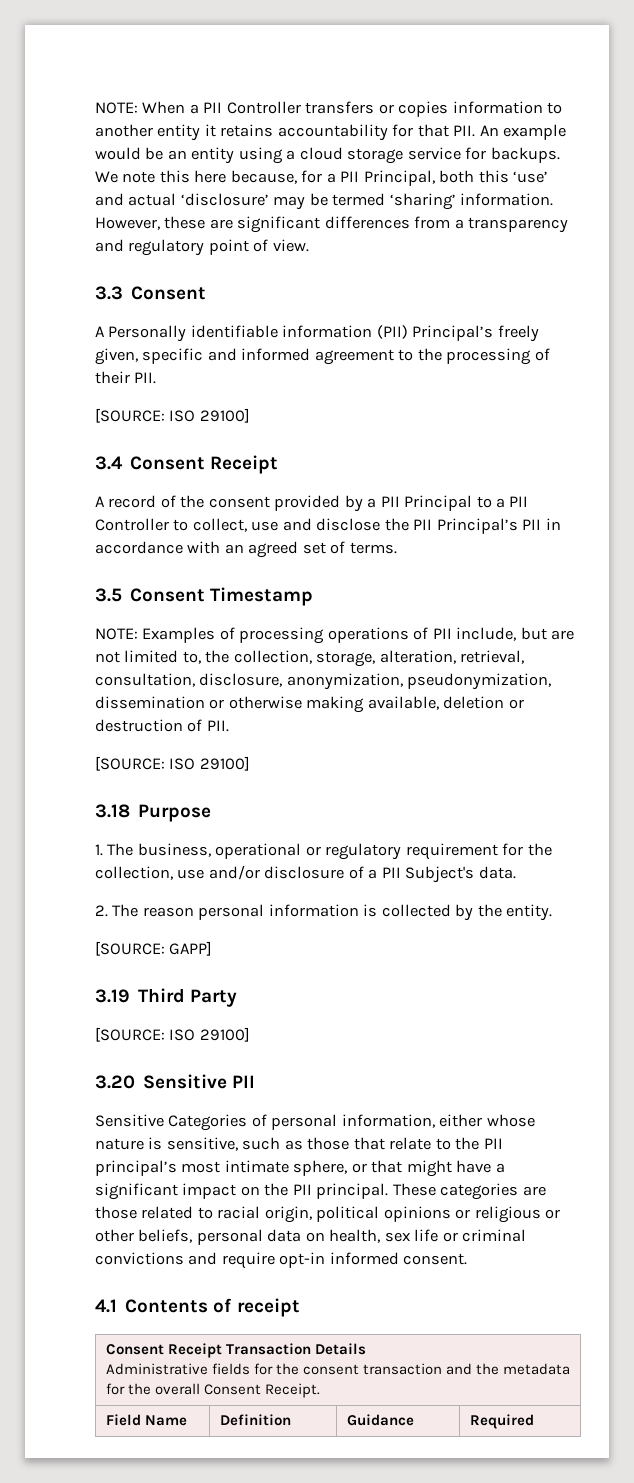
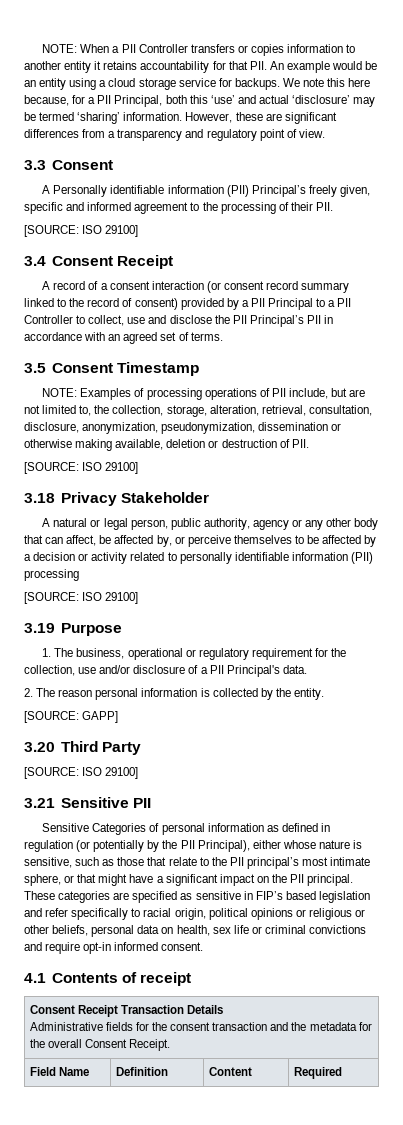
- A record of the consent provided by a PII Principal to a PII Controller to collect, use and disclose the PII Principal’s PII in accordance with an agreed set of terms.
+ A record of a consent interaction (or consent record summary linked to the record of consent) provided by a PII Principal to a PII Controller to collect, use and disclose the PII Principal’s PII in accordance with an agreed set of terms.
- 3.18 Purpose
+ 3.18 Privacy Stakeholder
+ A natural or legal person, public authority, agency or any other body that can affect, be affected by, or perceive themselves to be affected by a decision or activity related to personally identifiable information (PII) processing
+ [SOURCE: ISO 29100]
+ 3.19 Purpose
- 1. The business, operational or regulatory requirement for the collection, use and/or disclosure of a PII Subject's data.
+ 1. The business, operational or regulatory requirement for the collection, use and/or disclosure of a PII Principal's data.
- 3.19 Third Party
+ 3.20 Third Party
- 3.20 Sensitive PII
+ 3.21 Sensitive PII
- Sensitive Categories of personal information, either whose nature is sensitive, such as those that relate to the PII principal’s most intimate sphere, or that might have a significant impact on the PII principal.
+ Sensitive Categories of personal information as defined in regulation (or potentially by the PII Principal), either whose nature is sensitive, such as those that relate to the PII principal’s most intimate sphere, or that might have a significant impact on the PII principal.
- These categories are those related to racial origin, political opinions or religious or other beliefs, personal data on health, sex life or criminal convictions and require opt-in informed consent.
+ These categories are specified as sensitive in FIP’s based legislation and refer specifically to racial origin, political opinions or religious or other beliefs, personal data on health, sex life or criminal convictions and require opt-in informed consent.
- Field Name | Definition | Guidance | Required
+ Field Name | Definition | Content | Required

